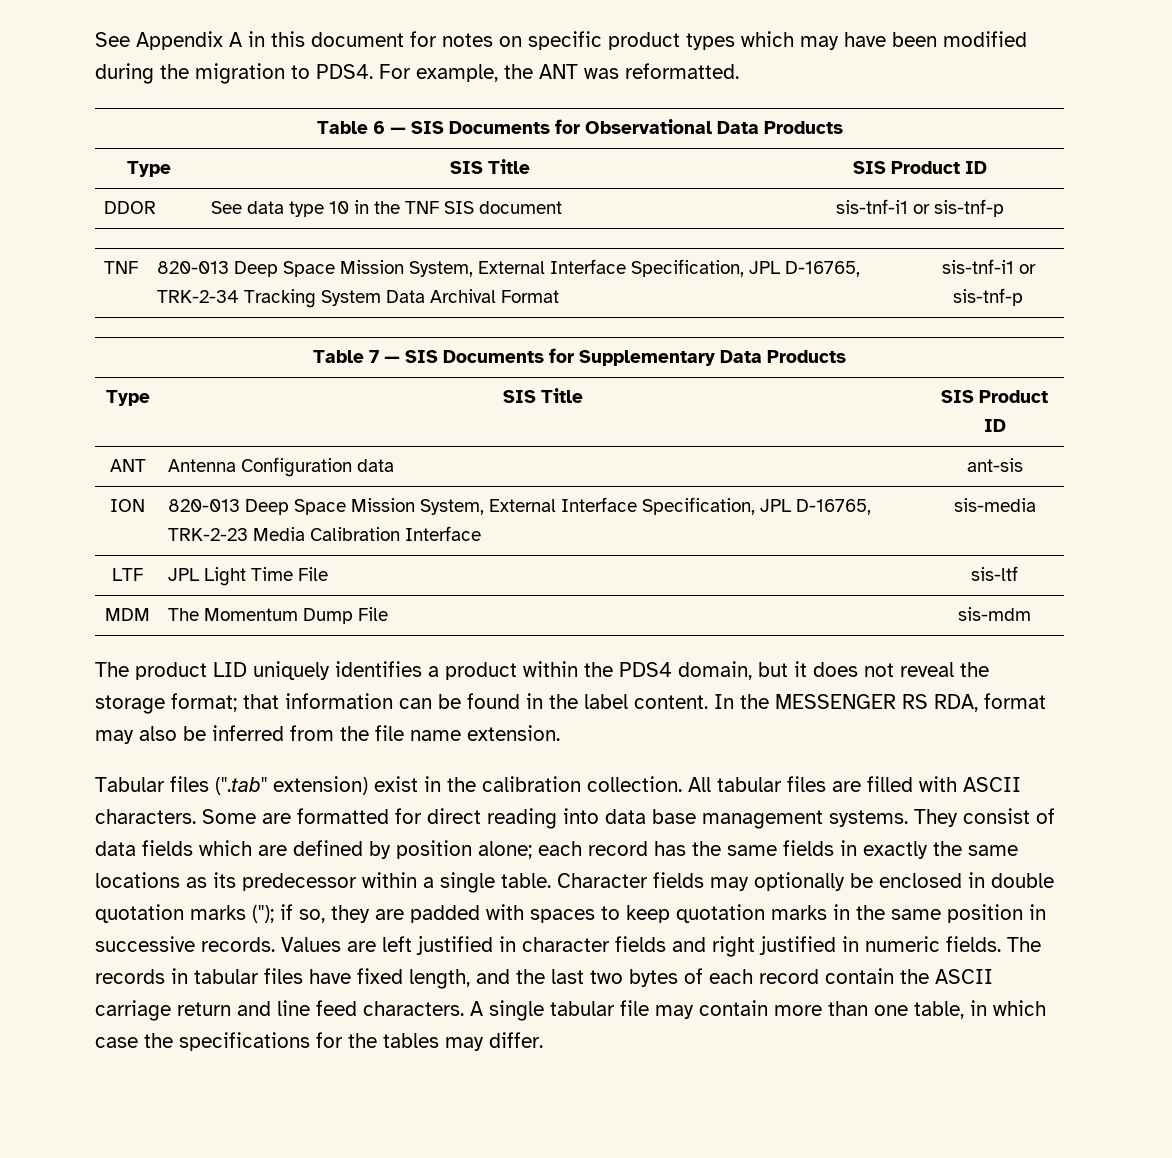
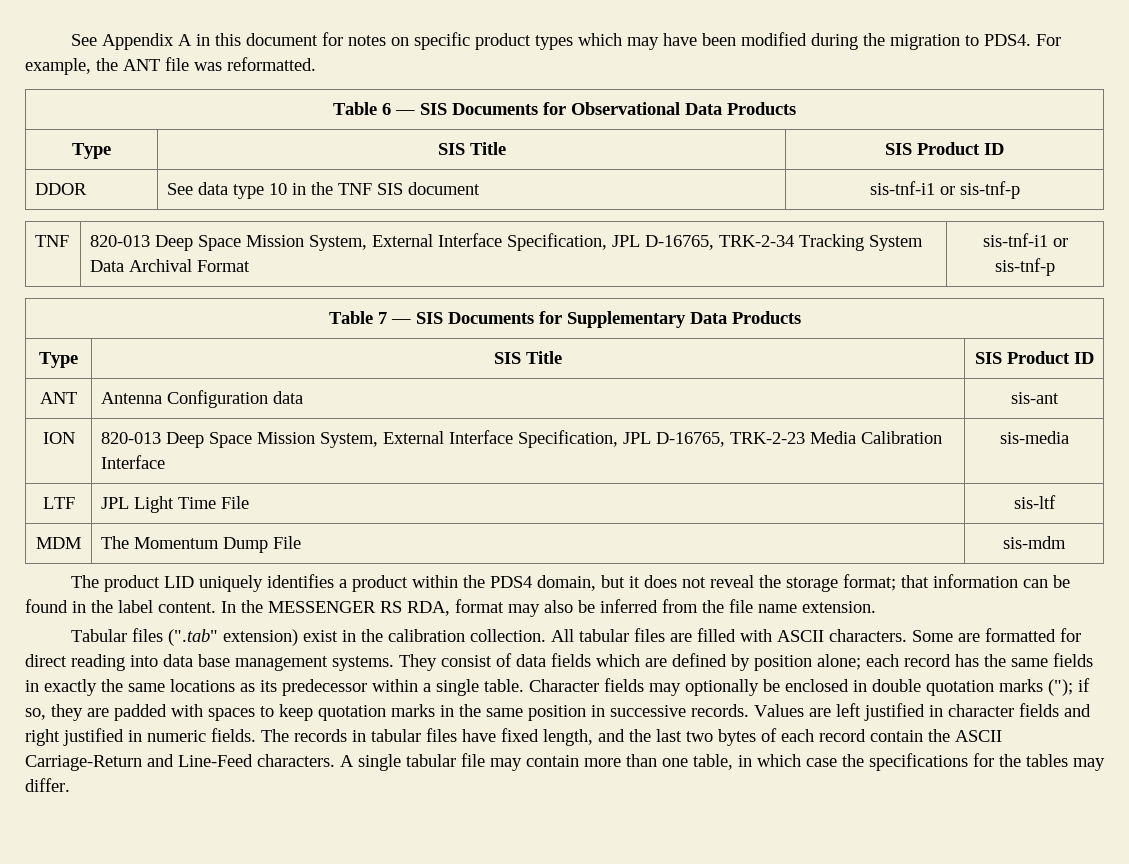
- For example, the ANT was reformatted.
+ For example, the ANT file was reformatted.
- ANT | Antenna Configuration data | ant-sis
+ ANT | Antenna Configuration data | sis-ant
- The records in tabular files have fixed length, and the last two bytes of each record contain the ASCII carriage return and line feed characters.
+ The records in tabular files have fixed length, and the last two bytes of each record contain the ASCII Carriage-Return and Line-Feed characters.

